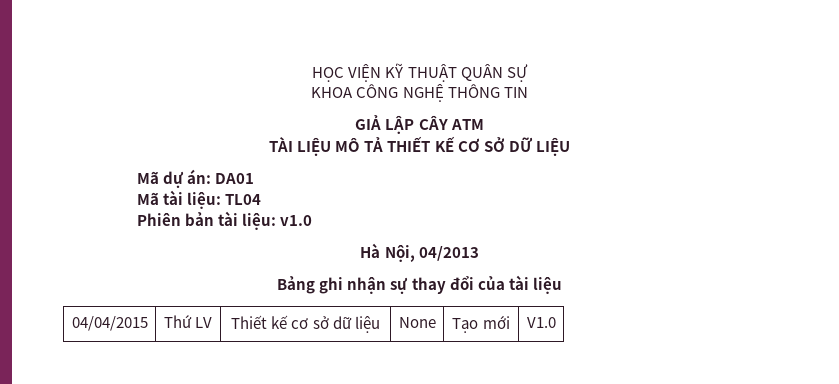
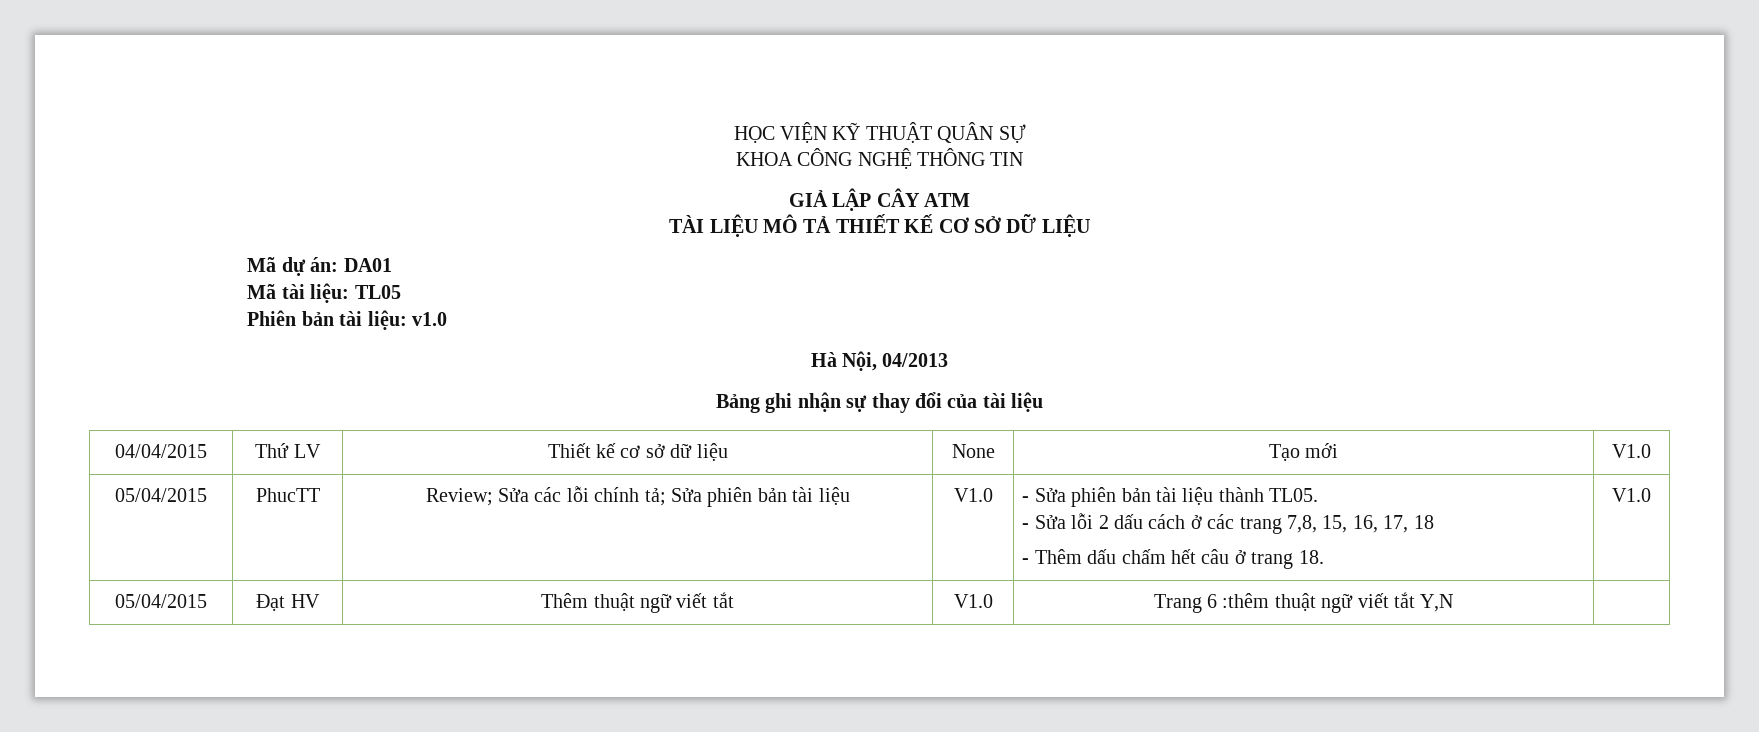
- Mã tài liệu: TL04
+ Mã tài liệu: TL05
+ 05/04/2015 | PhucTT | Review; Sửa các lỗi chính tả; Sửa phiên bản tài liệu | V1.0 | - Sửa phiên bản tài liệu thành TL05.
+ - Sửa lỗi 2 dấu cách ở các trang 7,8, 15, 16, 17, 18
+ - Thêm dấu chấm hết câu ở trang 18. | V1.0
+ 05/04/2015 | Đạt HV | Thêm thuật ngữ viết tắt | V1.0 | Trang 6 :thêm thuật ngữ viết tắt Y,N |

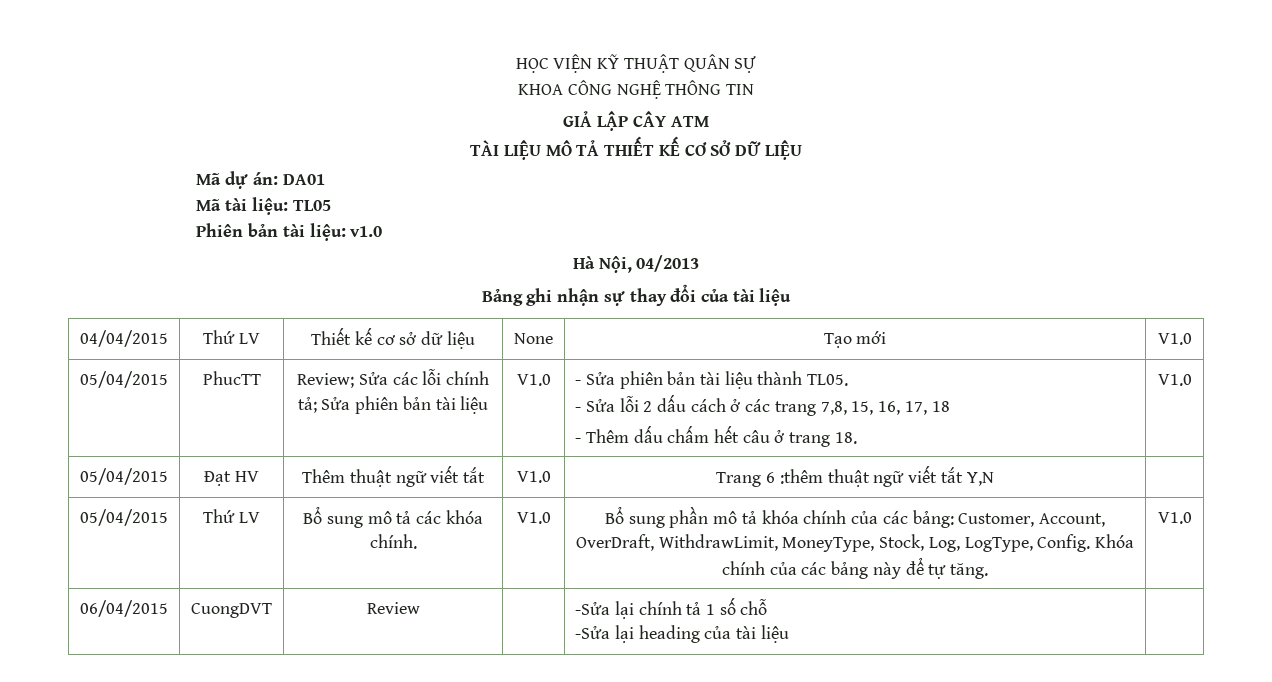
+ 05/04/2015 | Thứ LV | Bổ sung mô tả các khóa chính. | V1.0 | Bổ sung phần mô tả khóa chính của các bảng: Customer, Account, OverDraft, WithdrawLimit, MoneyType, Stock, Log, LogType, Config. Khóa chính của các bảng này để tự tăng. | V1.0
+ 06/04/2015 | CuongDVT | Review | | -Sửa lại chính tả 1 số chỗ
+ -Sửa lại heading của tài liệu |

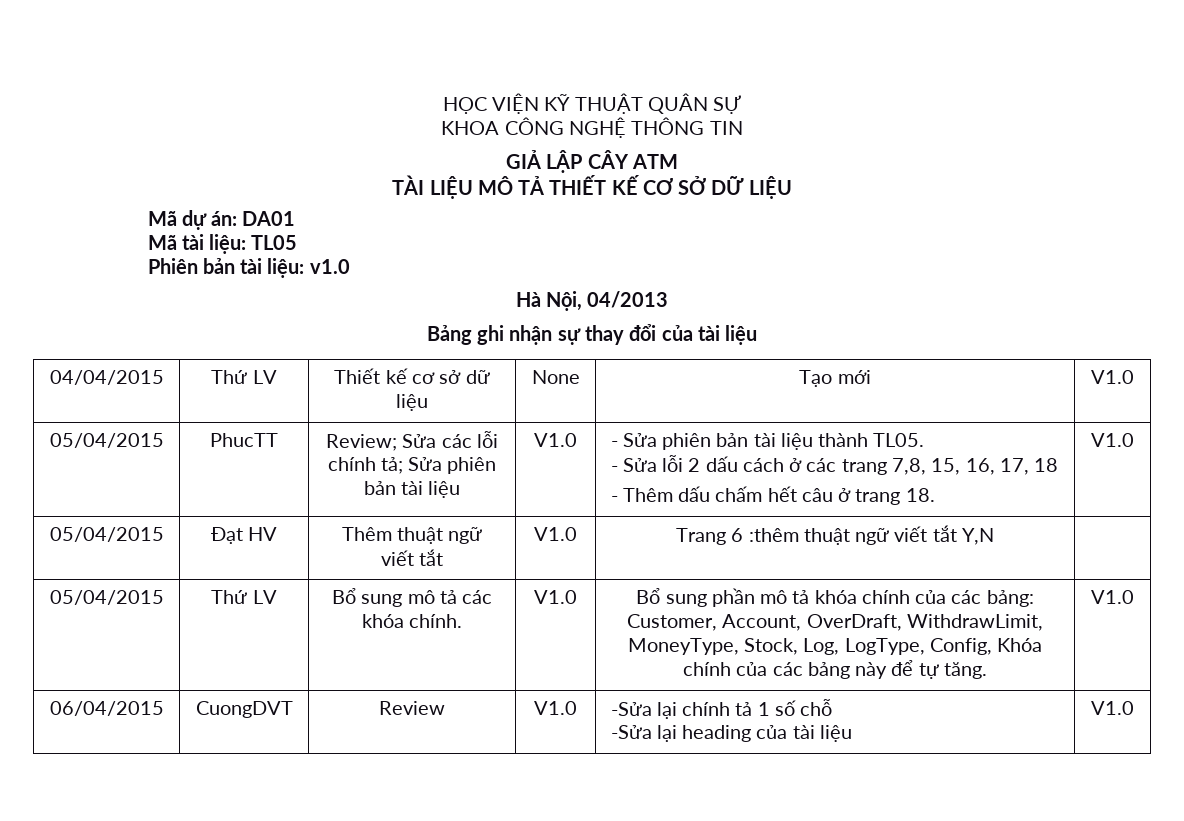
- 05/04/2015 | Thứ LV | Bổ sung mô tả các khóa chính. | V1.0 | Bổ sung phần mô tả khóa chính của các bảng: Customer, Account, OverDraft, WithdrawLimit, MoneyType, Stock, Log, LogType, Config. Khóa chính của các bảng này để tự tăng. | V1.0
+ 05/04/2015 | Thứ LV | Bổ sung mô tả các khóa chính. | V1.0 | Bổ sung phần mô tả khóa chính của các bảng: Customer, Account, OverDraft, WithdrawLimit, MoneyType, Stock, Log, LogType, Config, Khóa chính của các bảng này để tự tăng. | V1.0
- 06/04/2015 | CuongDVT | Review | | -Sửa lại chính tả 1 số chỗ
- -Sửa lại heading của tài liệu |
+ 06/04/2015 | CuongDVT | Review | V1.0 | -Sửa lại chính tả 1 số chỗ
+ -Sửa lại heading của tài liệu | V1.0

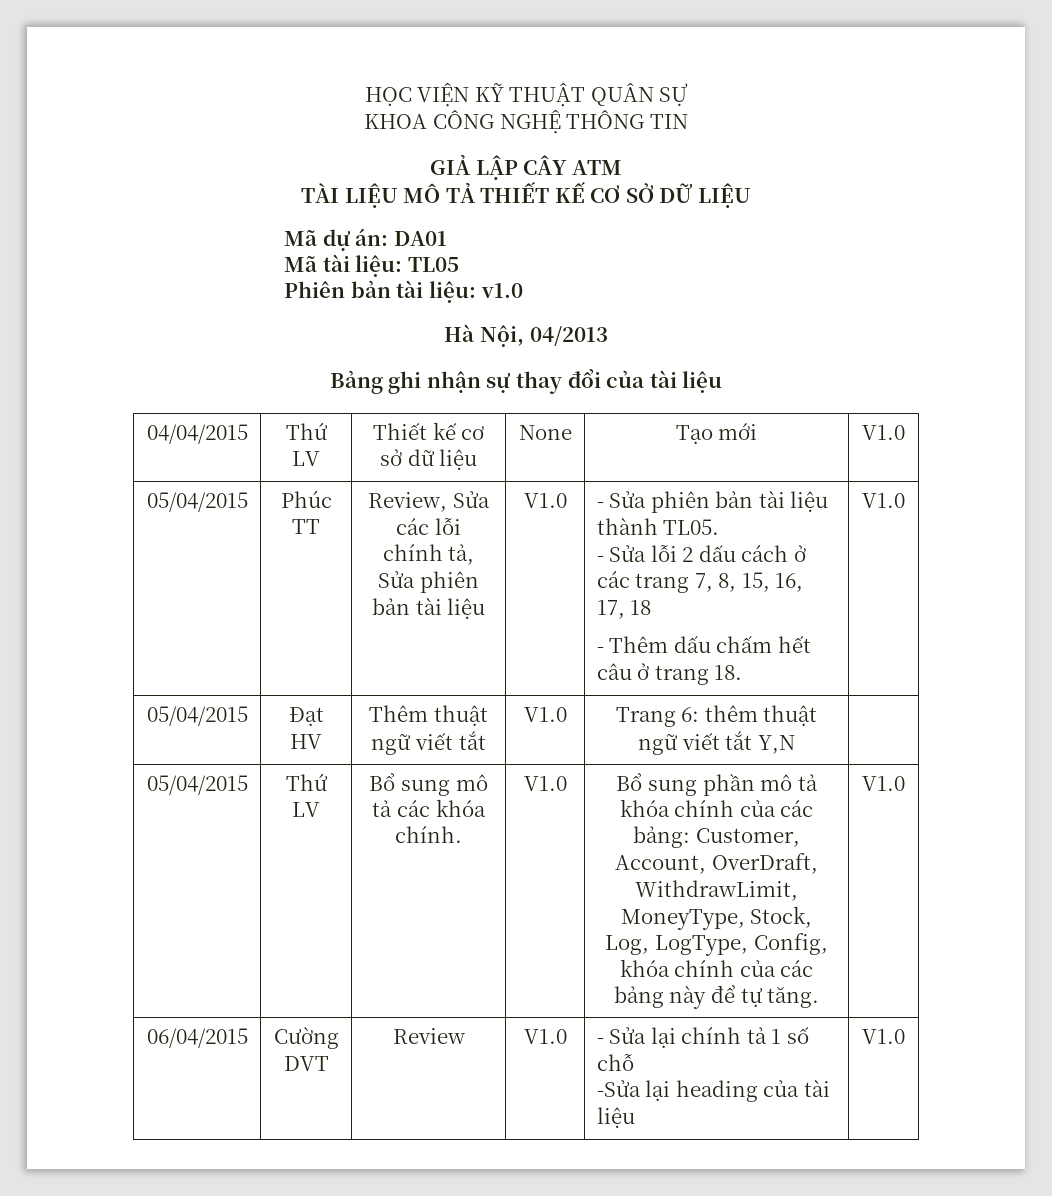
- PhucTT | Review; Sửa các lỗi chính tả; Sửa phiên bản tài liệu
+ Phúc TT | Review, Sửa các lỗi chính tả, Sửa phiên bản tài liệu
- - Sửa lỗi 2 dấu cách ở các trang 7,8, 15, 16, 17, 18
+ - Sửa lỗi 2 dấu cách ở các trang 7, 8, 15, 16, 17, 18
- 05/04/2015 | Đạt HV | Thêm thuật ngữ viết tắt | V1.0 | Trang 6 :thêm thuật ngữ viết tắt Y,N |
+ 05/04/2015 | Đạt HV | Thêm thuật ngữ viết tắt | V1.0 | Trang 6: thêm thuật ngữ viết tắt Y,N |
- 05/04/2015 | Thứ LV | Bổ sung mô tả các khóa chính. | V1.0 | Bổ sung phần mô tả khóa chính của các bảng: Customer, Account, OverDraft, WithdrawLimit, MoneyType, Stock, Log, LogType, Config, Khóa chính của các bảng này để tự tăng. | V1.0
+ 05/04/2015 | Thứ LV | Bổ sung mô tả các khóa chính. | V1.0 | Bổ sung phần mô tả khóa chính của các bảng: Customer, Account, OverDraft, WithdrawLimit, MoneyType, Stock, Log, LogType, Config, khóa chính của các bảng này để tự tăng. | V1.0
- 06/04/2015 | CuongDVT | Review | V1.0 | -Sửa lại chính tả 1 số chỗ
+ 06/04/2015 | Cường DVT | Review | V1.0 | - Sửa lại chính tả 1 số chỗ

